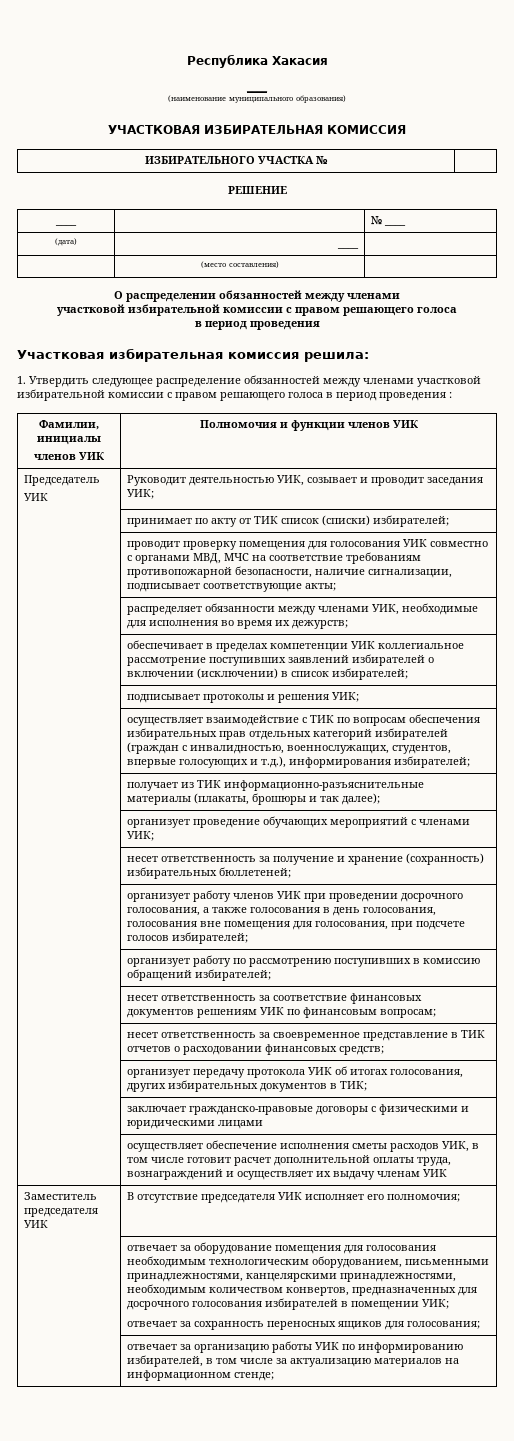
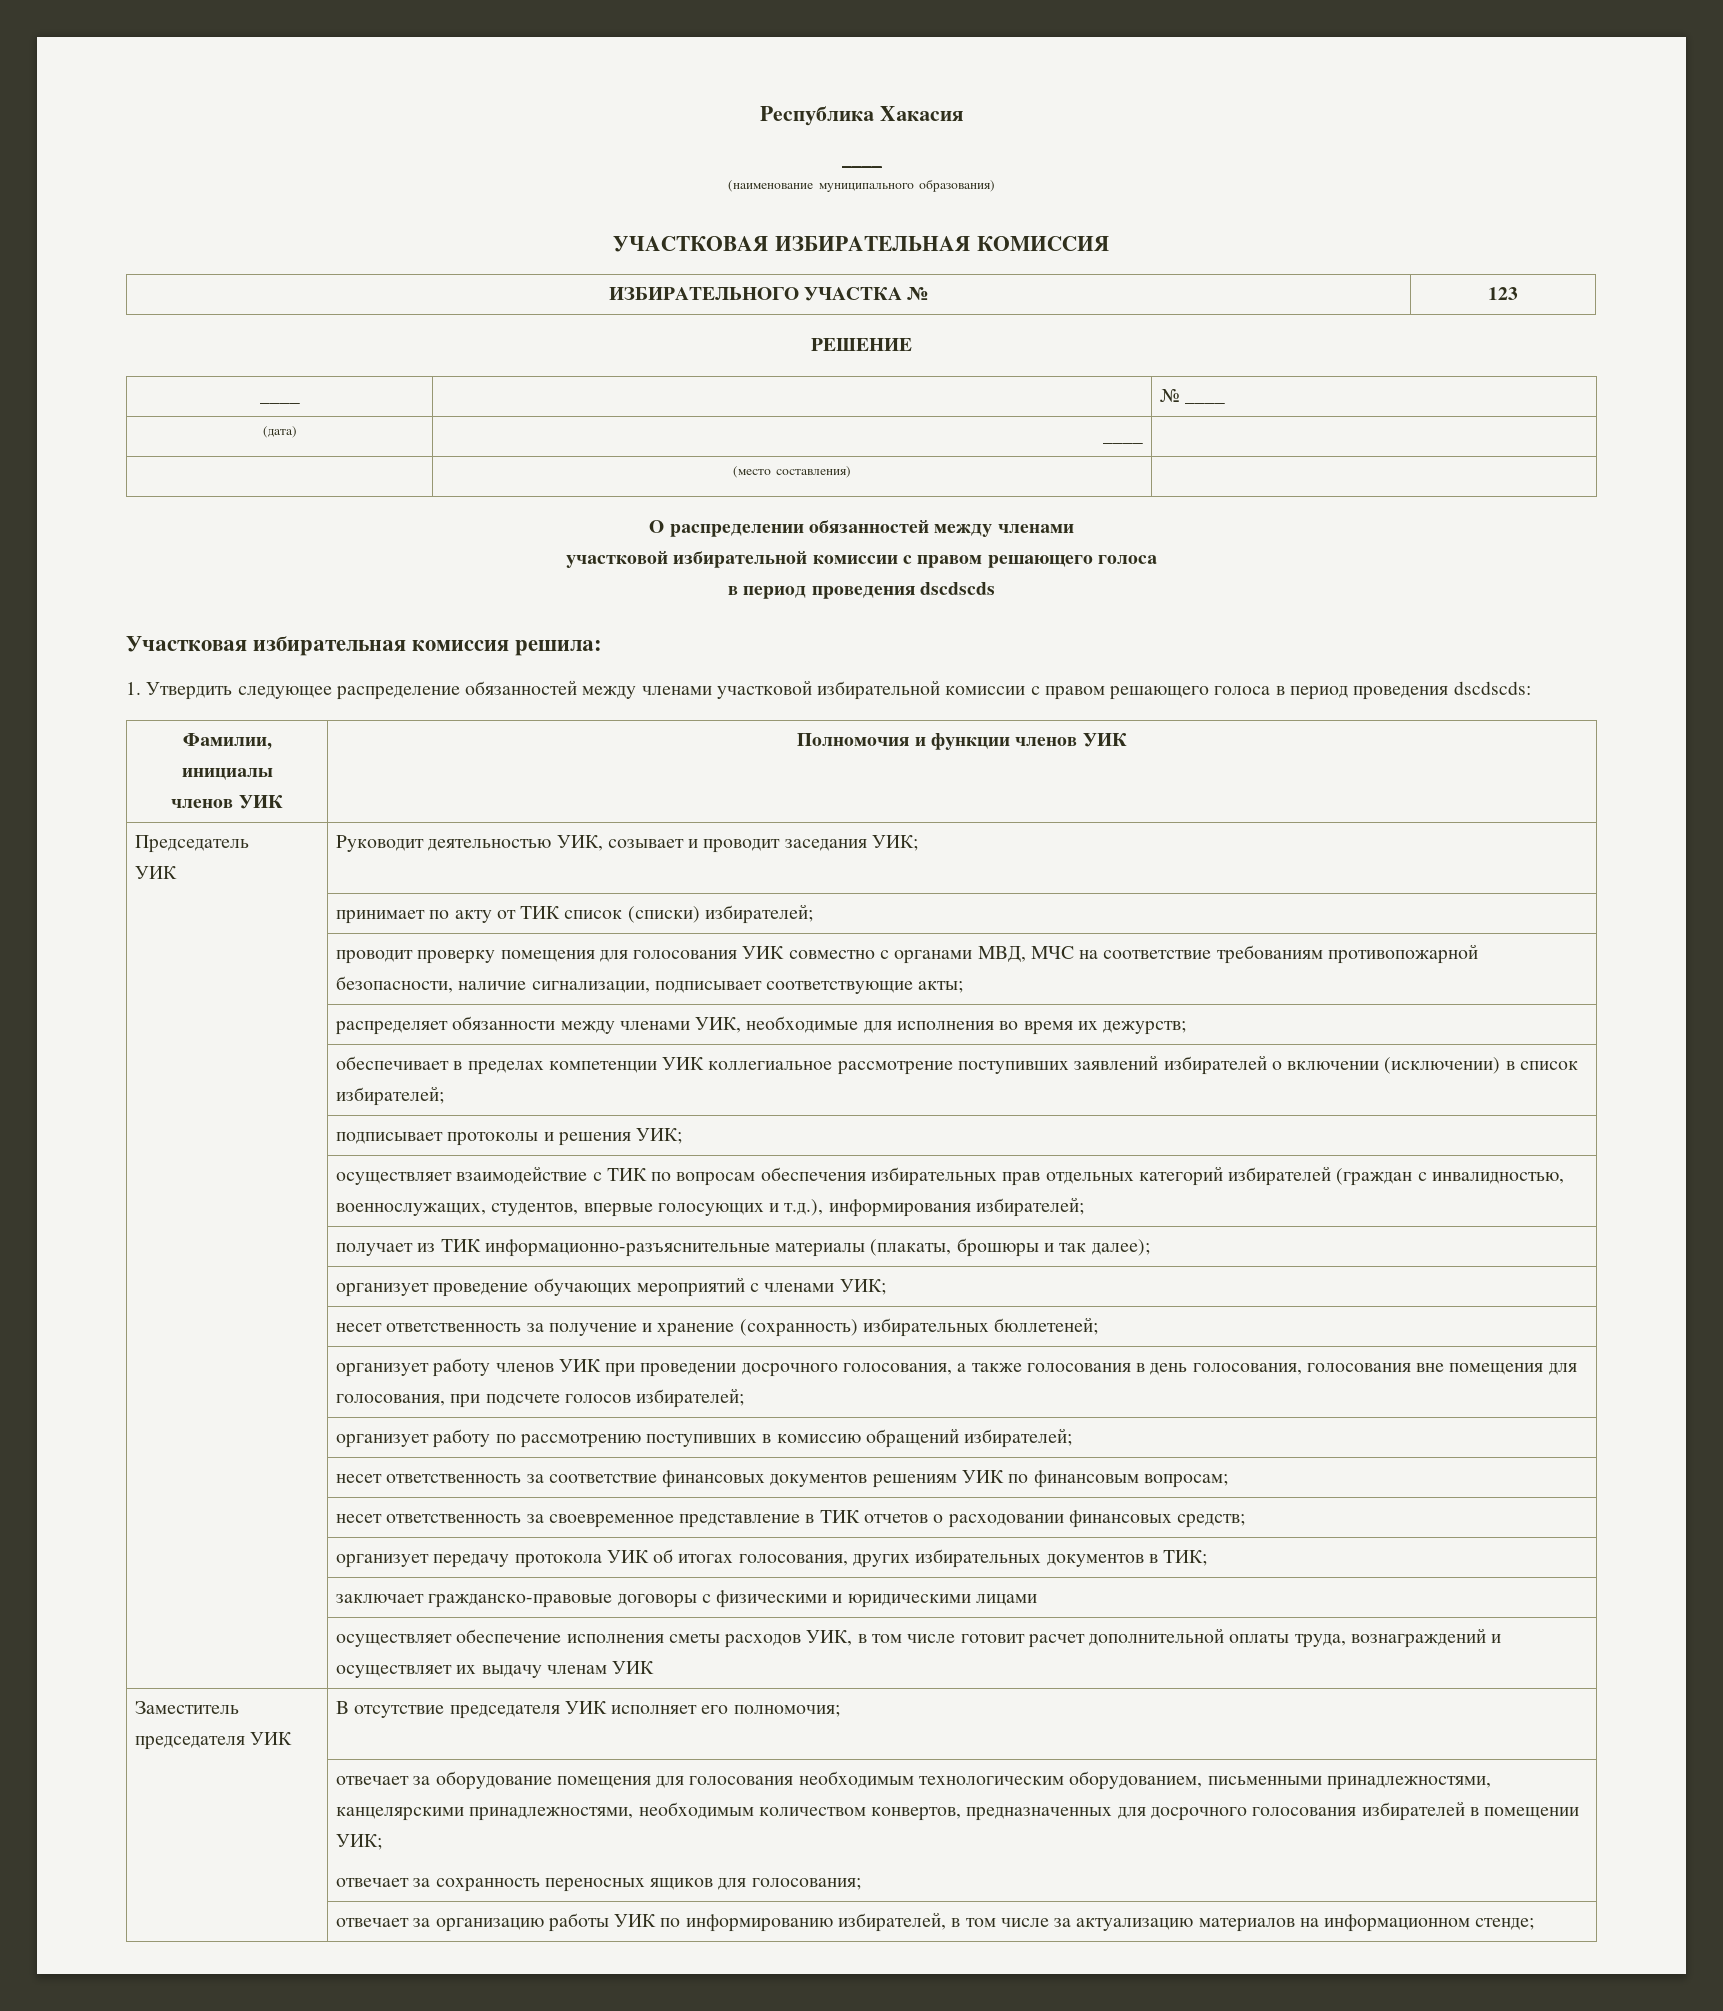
- ИЗБИРАТЕЛЬНОГО УЧАСТКА № |
+ ИЗБИРАТЕЛЬНОГО УЧАСТКА № | 123
  О распределении обязанностей между членами
  участковой избирательной комиссии с правом решающего голоса
- в период проведения
+ в период проведения dscdscds
- 1. Утвердить следующее распределение обязанностей между членами участковой избирательной комиссии с правом решающего голоса в период проведения :
+ 1. Утвердить следующее распределение обязанностей между членами участковой избирательной комиссии с правом решающего голоса в период проведения dscdscds:

